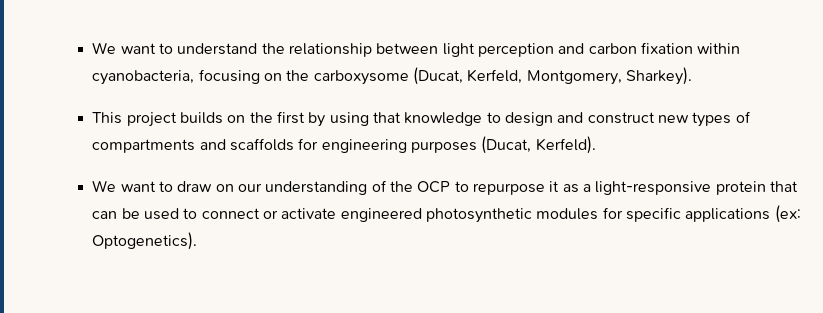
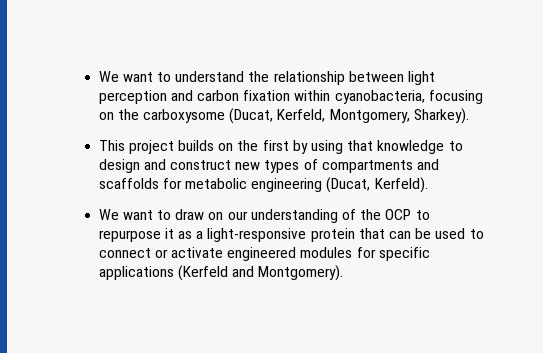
- This project builds on the first by using that knowledge to design and construct new types of compartments and scaffolds for engineering purposes (Ducat, Kerfeld).
+ This project builds on the first by using that knowledge to design and construct new types of compartments and scaffolds for metabolic engineering (Ducat, Kerfeld).
- We want to draw on our understanding of the OCP to repurpose it as a light-responsive protein that can be used to connect or activate engineered photosynthetic modules for specific applications (ex: Optogenetics).
+ We want to draw on our understanding of the OCP to repurpose it as a light-responsive protein that can be used to connect or activate engineered modules for specific applications (Kerfeld and Montgomery).

